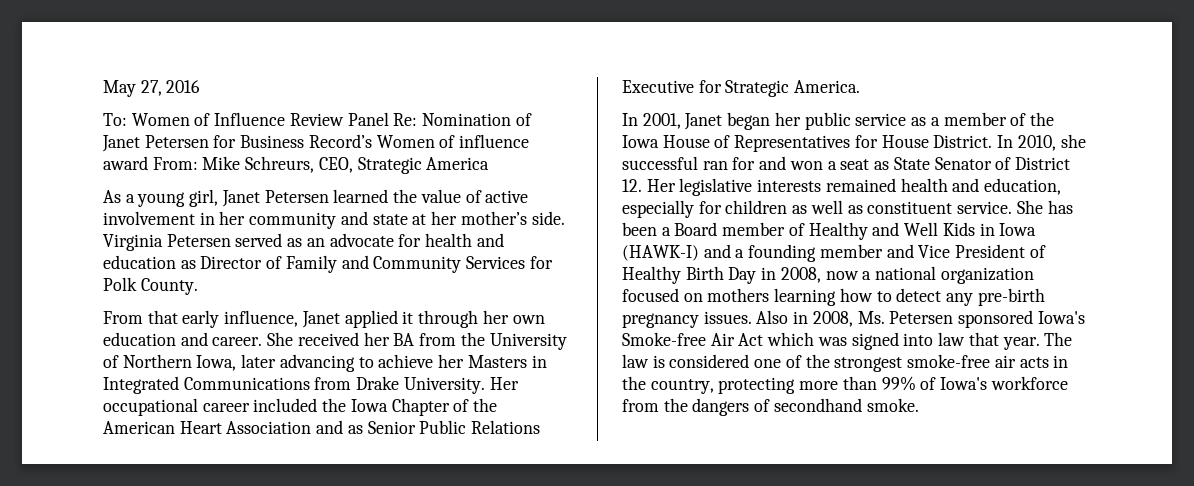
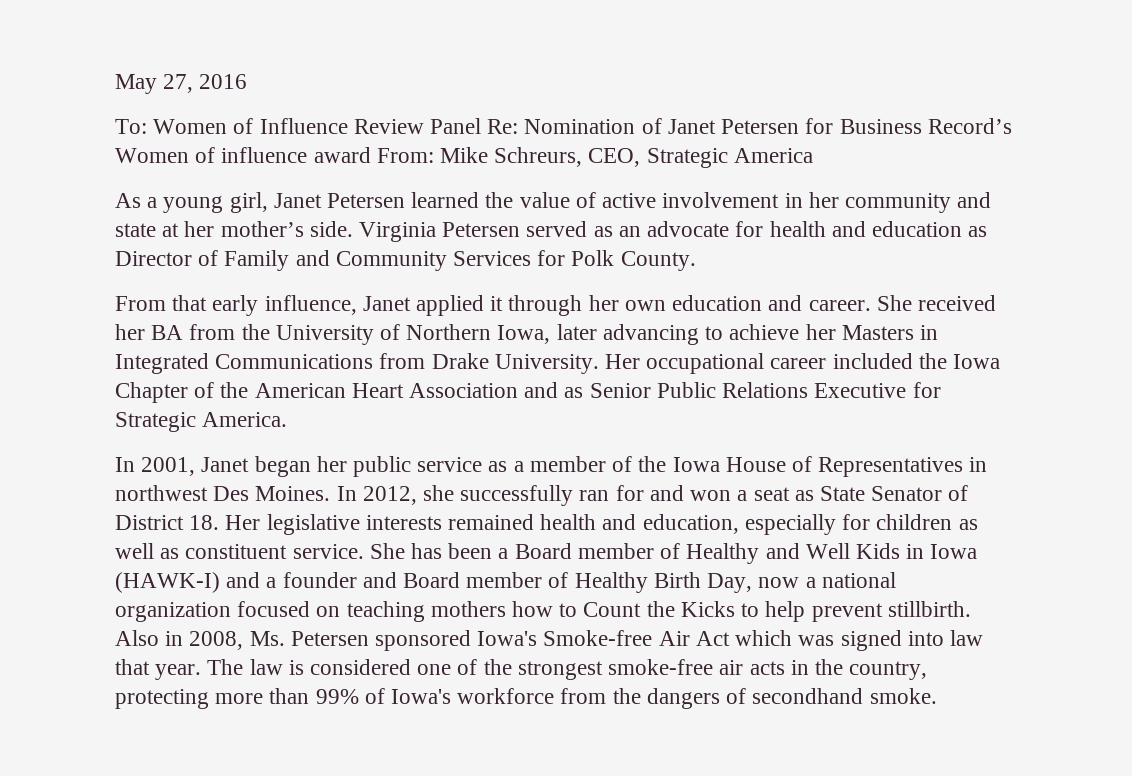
- In 2001, Janet began her public service as a member of the Iowa House of Representatives for House District. In 2010, she successful ran for and won a seat as State Senator of District 12. Her legislative interests remained health and education, especially for children as well as constituent service.
+ In 2001, Janet began her public service as a member of the Iowa House of Representatives in northwest Des Moines. In 2012, she successfully ran for and won a seat as State Senator of District 18. Her legislative interests remained health and education, especially for children as well as constituent service.
- She has been a Board member of Healthy and Well Kids in Iowa (HAWK-I) and a founding member and Vice President of Healthy Birth Day in 2008, now a national organization focused on mothers learning how to detect any pre-birth pregnancy issues.
+ She has been a Board member of Healthy and Well Kids in Iowa (HAWK-I) and a founder and Board member of Healthy Birth Day, now a national organization focused on teaching mothers how to Count the Kicks to help prevent stillbirth.

